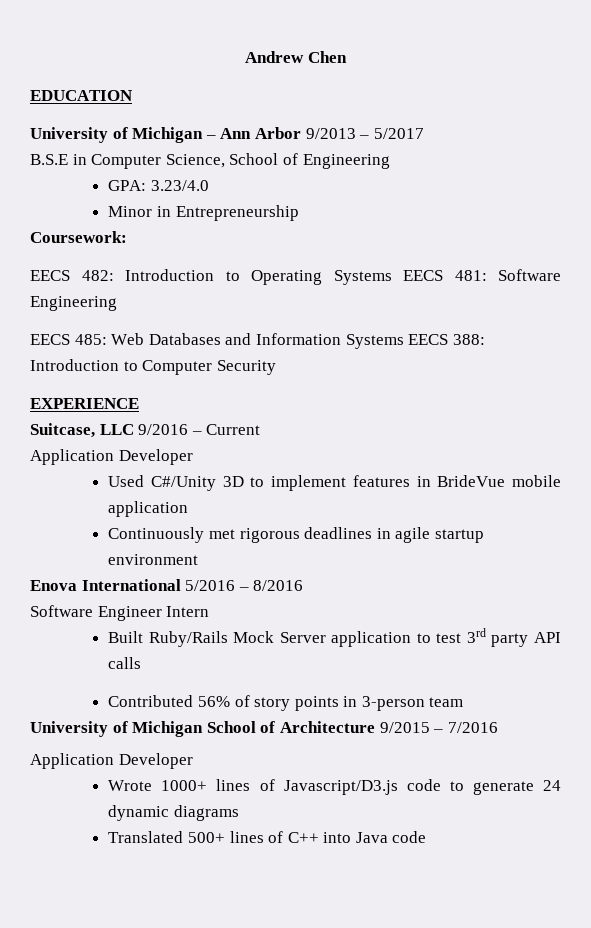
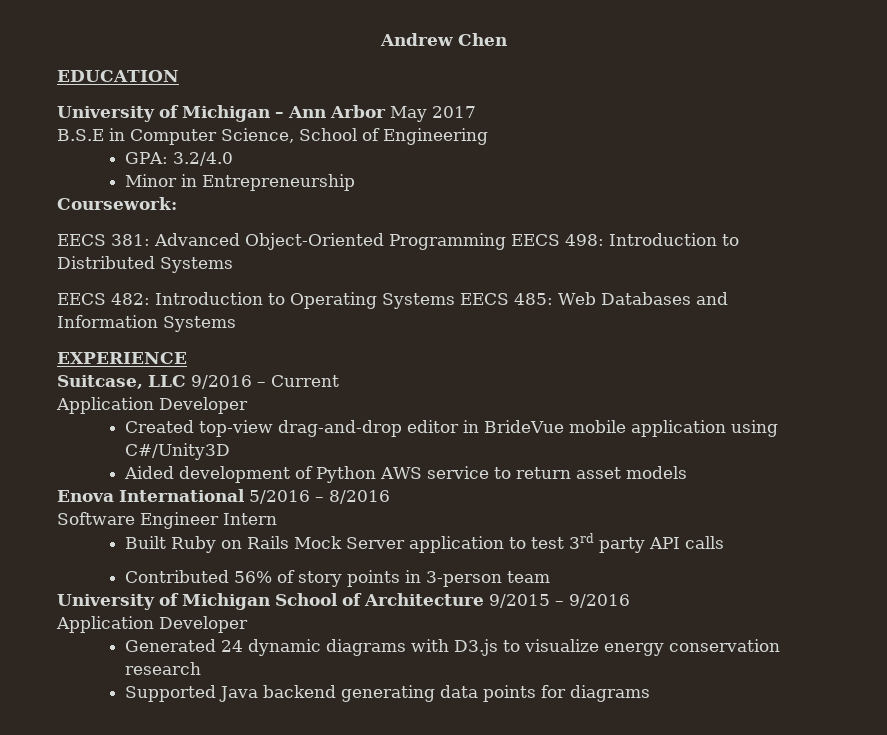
- University of Michigan – Ann Arbor 9/2013 – 5/2017
+ University of Michigan – Ann Arbor May 2017
- GPA: 3.23/4.0
+ GPA: 3.2/4.0
+ EECS 381: Advanced Object-Oriented Programming EECS 498: Introduction to Distributed Systems
- EECS 482: Introduction to Operating Systems EECS 481: Software Engineering
- EECS 485: Web Databases and Information Systems EECS 388: Introduction to Computer Security
+ EECS 482: Introduction to Operating Systems EECS 485: Web Databases and Information Systems
- Used C#/Unity 3D to implement features in BrideVue mobile application
- Continuously met rigorous deadlines in agile startup environment
+ Created top-view drag-and-drop editor in BrideVue mobile application using C#/Unity3D
+ Aided development of Python AWS service to return asset models
- Built Ruby/Rails Mock Server application to test 3rd party API calls
+ Built Ruby on Rails Mock Server application to test 3rd party API calls
- University of Michigan School of Architecture 9/2015 – 7/2016
+ University of Michigan School of Architecture 9/2015 – 9/2016
  Application Developer
- Wrote 1000+ lines of Javascript/D3.js code to generate 24 dynamic diagrams
- Translated 500+ lines of C++ into Java code
+ Generated 24 dynamic diagrams with D3.js to visualize energy conservation research
+ Supported Java backend generating data points for diagrams

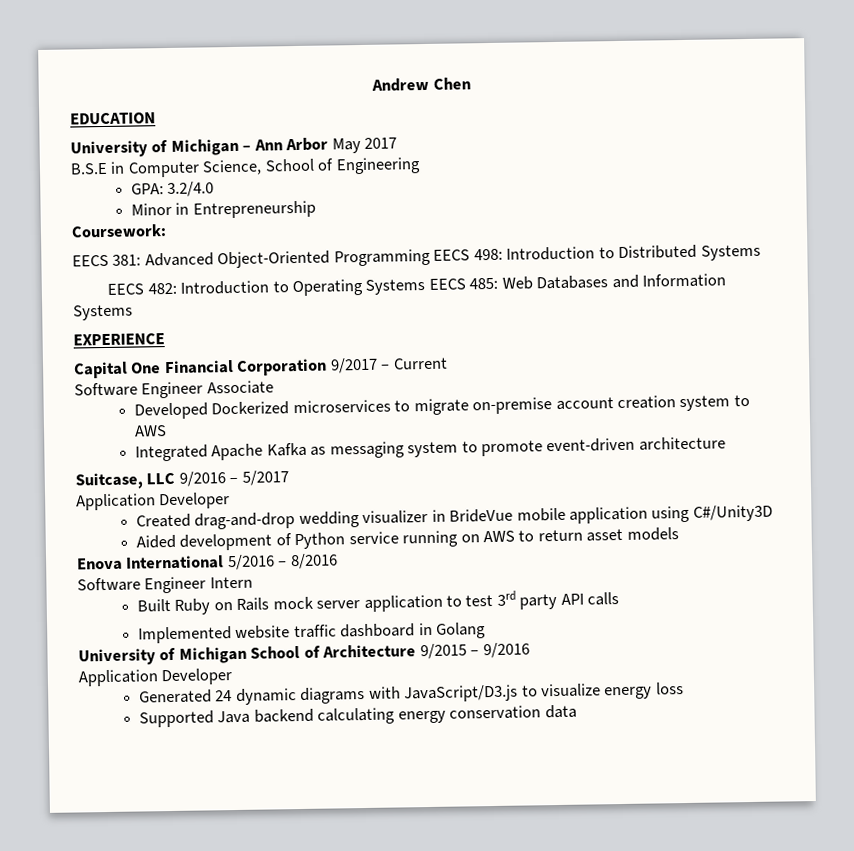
+ Capital One Financial Corporation 9/2017 – Current
+ Software Engineer Associate
+ Developed Dockerized microservices to migrate on-premise account creation system to AWS
+ Integrated Apache Kafka as messaging system to promote event-driven architecture
- Suitcase, LLC 9/2016 – Current
+ Suitcase, LLC 9/2016 – 5/2017
- Created top-view drag-and-drop editor in BrideVue mobile application using C#/Unity3D
+ Created drag-and-drop wedding visualizer in BrideVue mobile application using C#/Unity3D
- Aided development of Python AWS service to return asset models
+ Aided development of Python service running on AWS to return asset models
- Built Ruby on Rails Mock Server application to test 3rd party API calls
+ Built Ruby on Rails mock server application to test 3rd party API calls
- Contributed 56% of story points in 3-person team
+ Implemented website traffic dashboard in Golang
- Generated 24 dynamic diagrams with D3.js to visualize energy conservation research
+ Generated 24 dynamic diagrams with JavaScript/D3.js to visualize energy loss
- Supported Java backend generating data points for diagrams
+ Supported Java backend calculating energy conservation data

